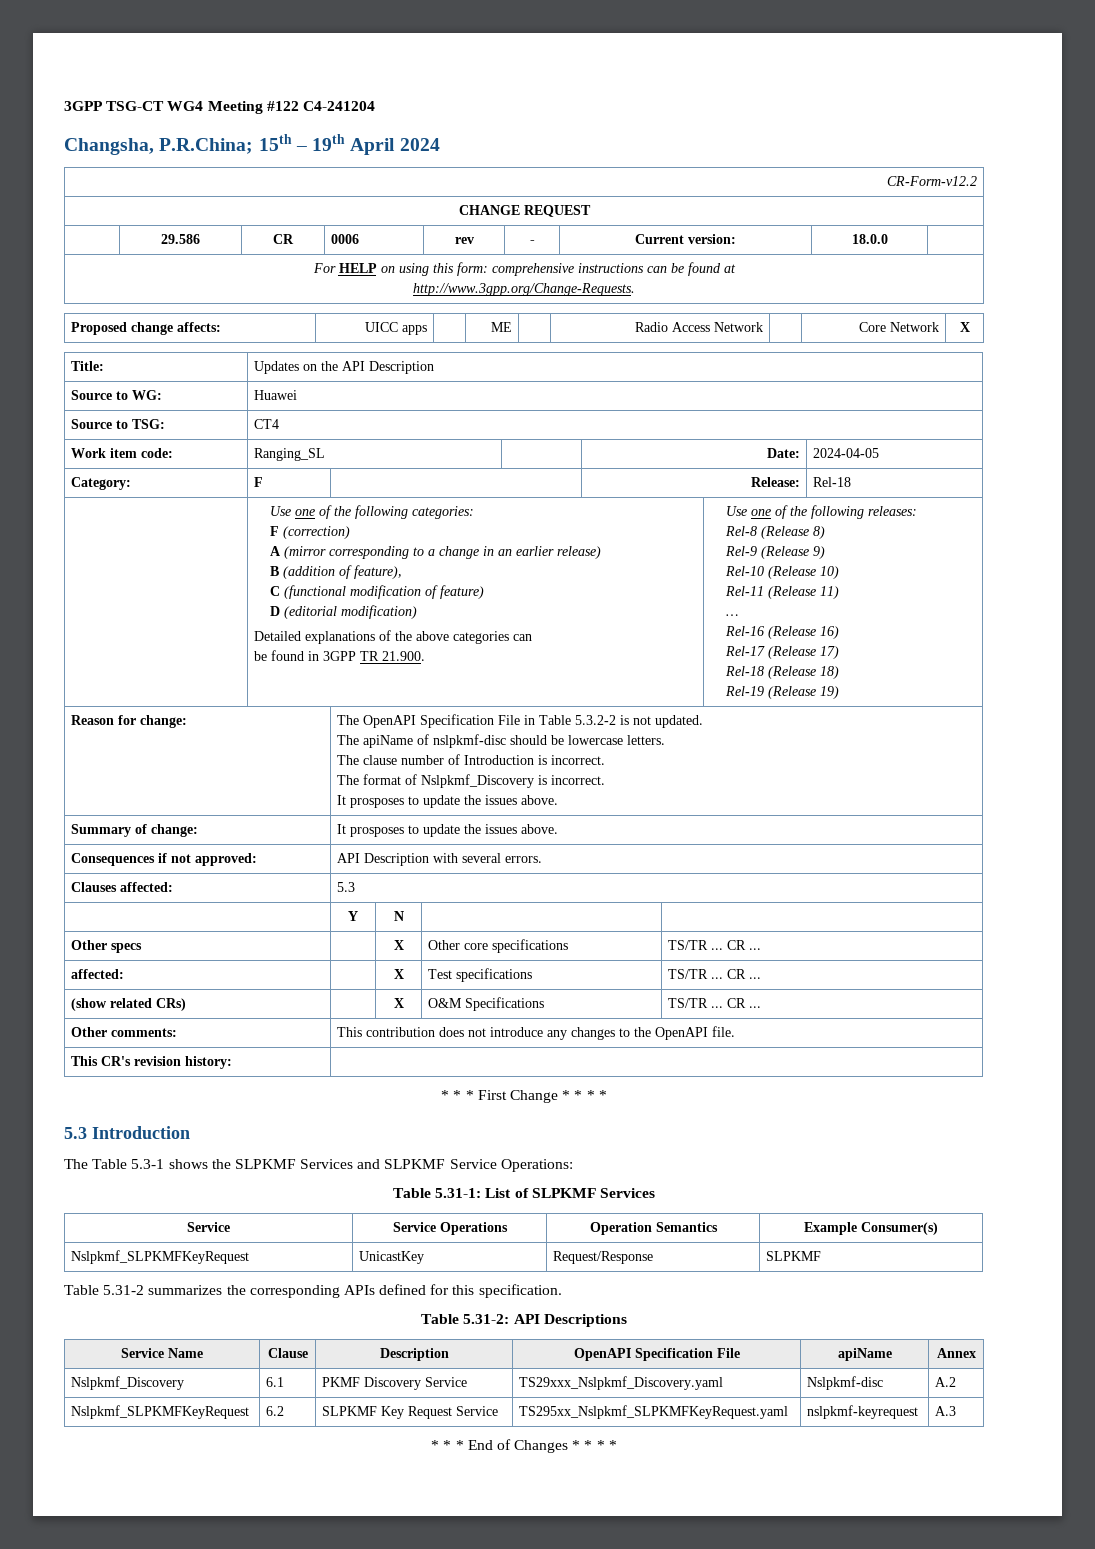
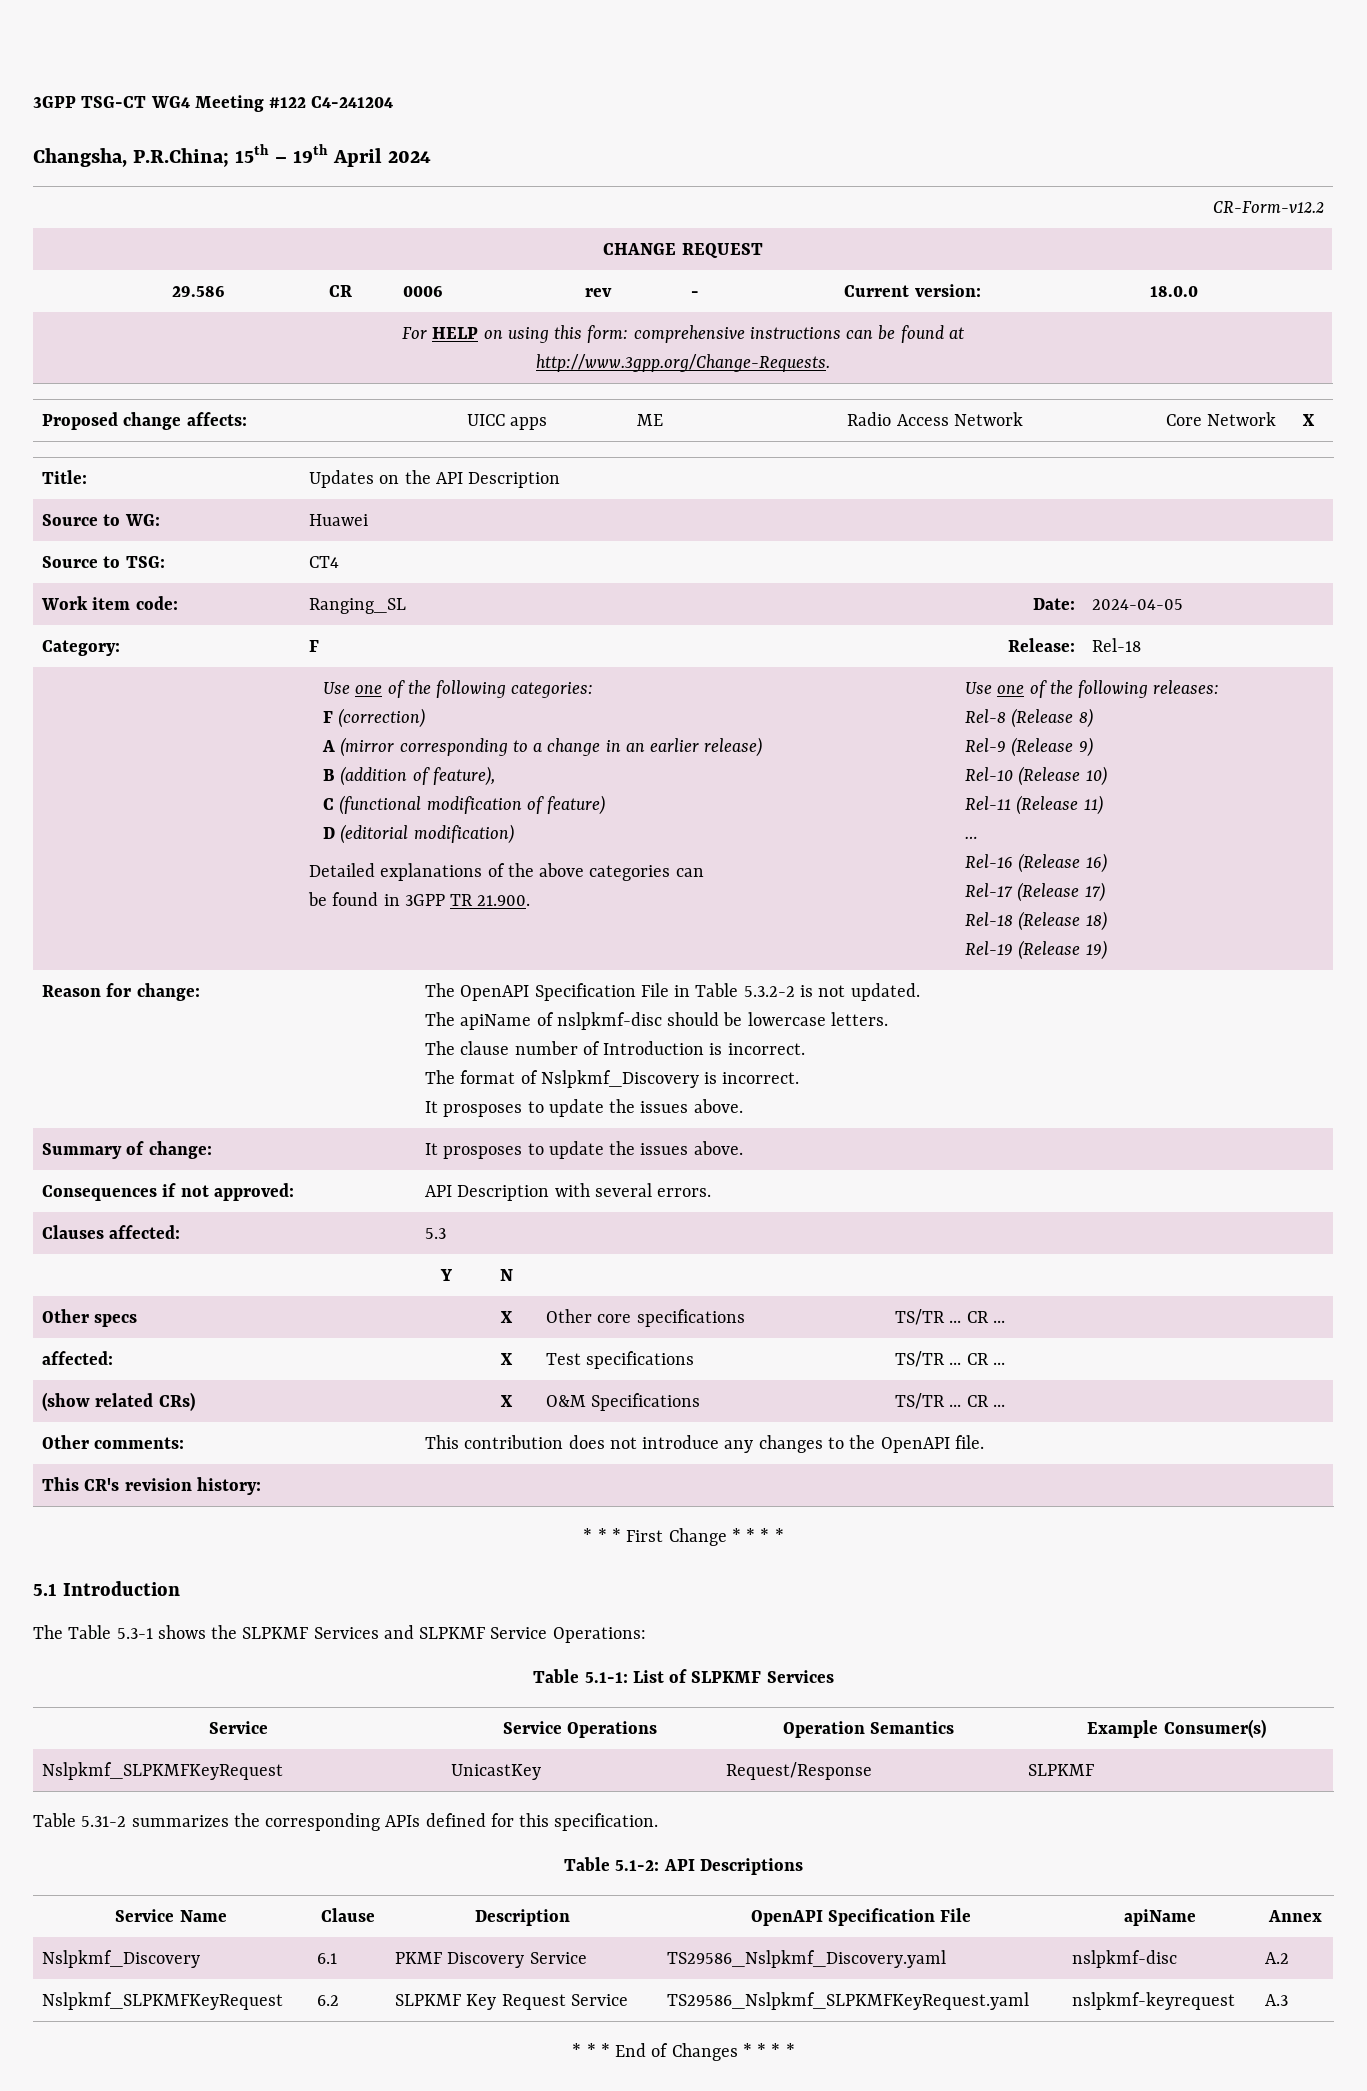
- 5.3 Introduction
+ 5.1 Introduction
- Table 5.31-1: List of SLPKMF Services
+ Table 5.1-1: List of SLPKMF Services
- Table 5.31-2: API Descriptions
+ Table 5.1-2: API Descriptions
- Nslpkmf_Discovery | 6.1 | PKMF Discovery Service | TS29xxx_Nslpkmf_Discovery.yaml | Nslpkmf-disc | A.2
+ Nslpkmf_Discovery | 6.1 | PKMF Discovery Service | TS29586_Nslpkmf_Discovery.yaml | nslpkmf-disc | A.2
- Nslpkmf_SLPKMFKeyRequest | 6.2 | SLPKMF Key Request Service | TS295xx_Nslpkmf_SLPKMFKeyRequest.yaml | nslpkmf-keyrequest | A.3
+ Nslpkmf_SLPKMFKeyRequest | 6.2 | SLPKMF Key Request Service | TS29586_Nslpkmf_SLPKMFKeyRequest.yaml | nslpkmf-keyrequest | A.3

